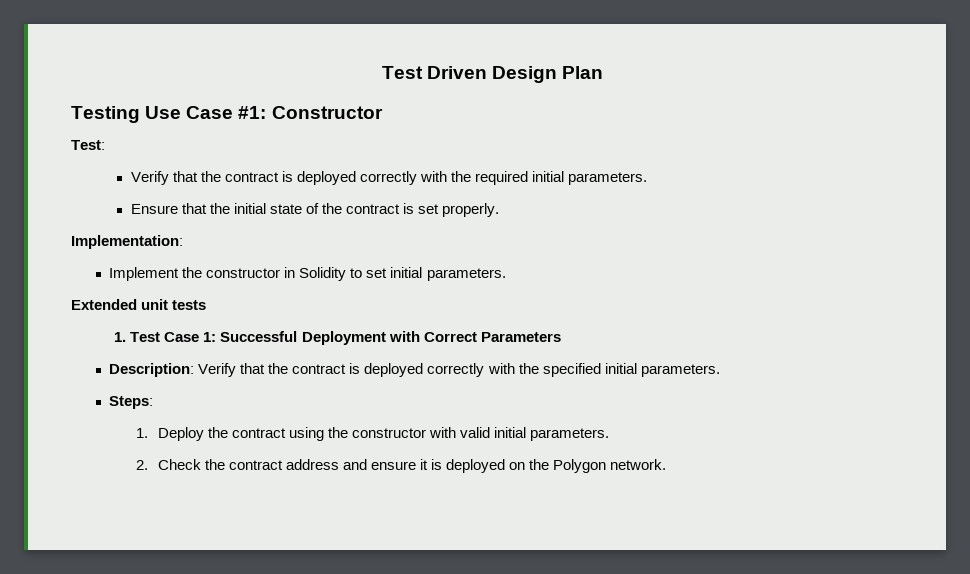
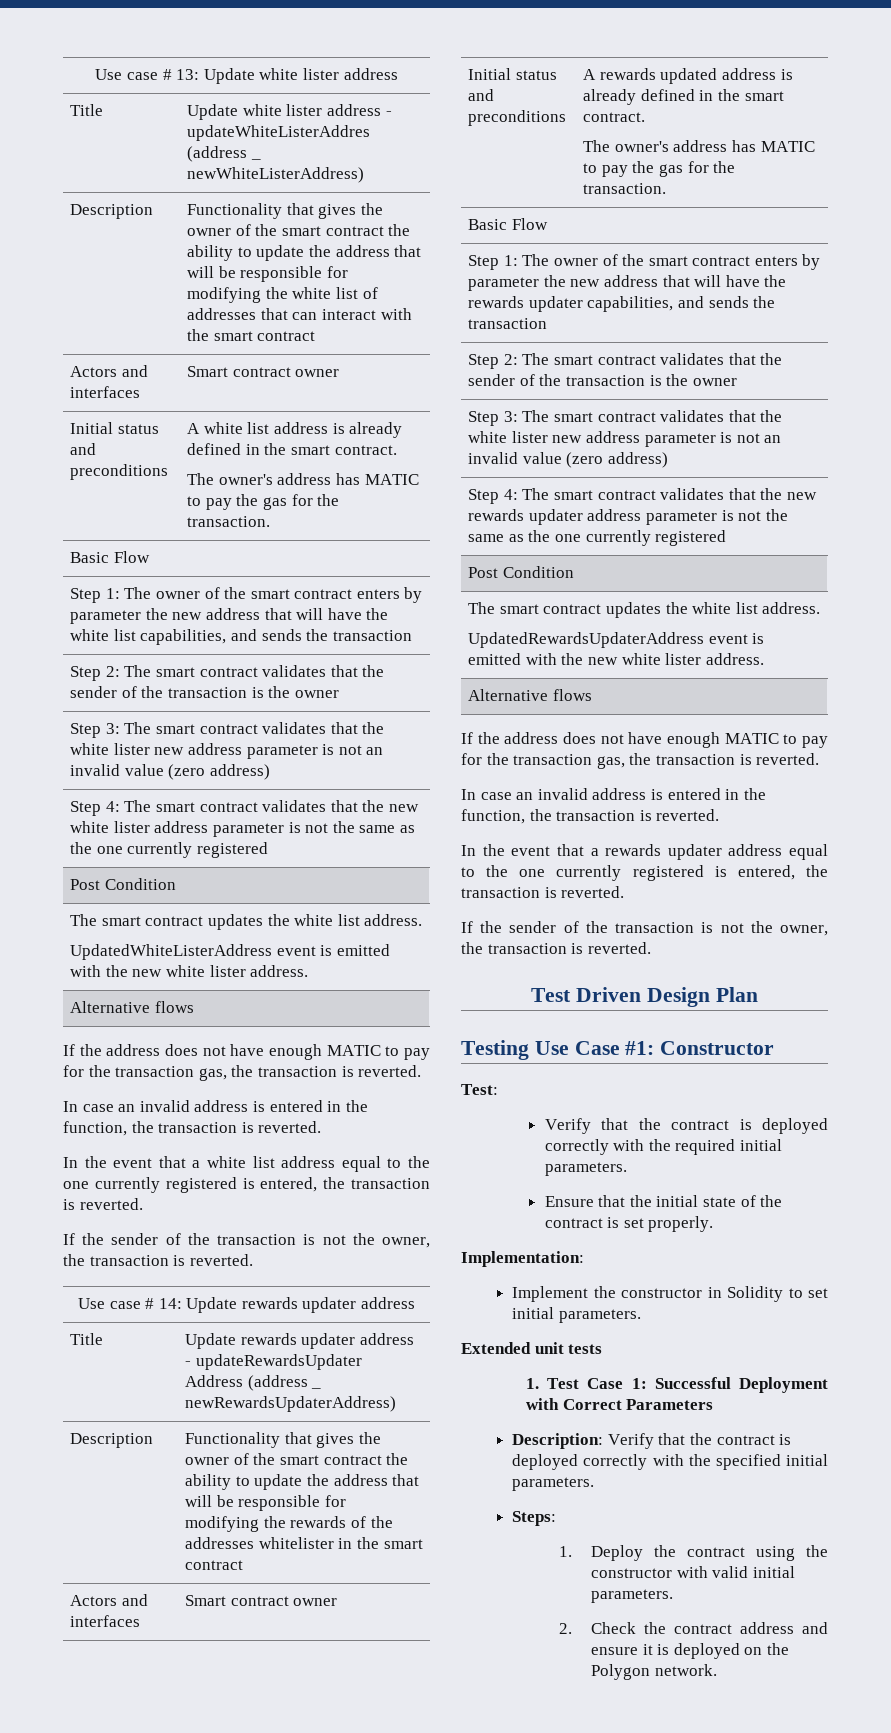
+ Use case # 13: Update white lister address
+ Title | Update white lister address - updateWhiteListerAddres (address _ newWhiteListerAddress)
+ Description | Functionality that gives the owner of the smart contract the ability to update the address that will be responsible for modifying the white list of addresses that can interact with the smart contract
+ Actors and interfaces | Smart contract owner
+ Initial status and preconditions | A white list address is already defined in the smart contract.
+ The owner's address has MATIC to pay the gas for the transaction.
+ Basic Flow
+ Step 1: The owner of the smart contract enters by parameter the new address that will have the white list capabilities, and sends the transaction
+ Step 2: The smart contract validates that the sender of the transaction is the owner
+ Step 3: The smart contract validates that the white lister new address parameter is not an invalid value (zero address)
+ Step 4: The smart contract validates that the new white lister address parameter is not the same as the one currently registered
+ Post Condition
+ The smart contract updates the white list address.
+ UpdatedWhiteListerAddress event is emitted with the new white lister address.
+ Alternative flows
+ If the address does not have enough MATIC to pay for the transaction gas, the transaction is reverted.
+ In case an invalid address is entered in the function, the transaction is reverted.
+ In the event that a white list address equal to the one currently registered is entered, the transaction is reverted.
+ If the sender of the transaction is not the owner, the transaction is reverted.
+ Use case # 14: Update rewards updater address
+ Title | Update rewards updater address - updateRewardsUpdater Address (address _ newRewardsUpdaterAddress)
+ Description | Functionality that gives the owner of the smart contract the ability to update the address that will be responsible for modifying the rewards of the addresses whitelister in the smart contract
+ Actors and interfaces | Smart contract owner
+ Initial status and preconditions | A rewards updated address is already defined in the smart contract.
+ The owner's address has MATIC to pay the gas for the transaction.
+ Basic Flow
+ Step 1: The owner of the smart contract enters by parameter the new address that will have the rewards updater capabilities, and sends the transaction
+ Step 2: The smart contract validates that the sender of the transaction is the owner
+ Step 3: The smart contract validates that the white lister new address parameter is not an invalid value (zero address)
+ Step 4: The smart contract validates that the new rewards updater address parameter is not the same as the one currently registered
+ Post Condition
+ The smart contract updates the white list address.
+ UpdatedRewardsUpdaterAddress event is emitted with the new white lister address.
+ Alternative flows
+ If the address does not have enough MATIC to pay for the transaction gas, the transaction is reverted.
+ In case an invalid address is entered in the function, the transaction is reverted.
+ In the event that a rewards updater address equal to the one currently registered is entered, the transaction is reverted.
+ If the sender of the transaction is not the owner, the transaction is reverted.

